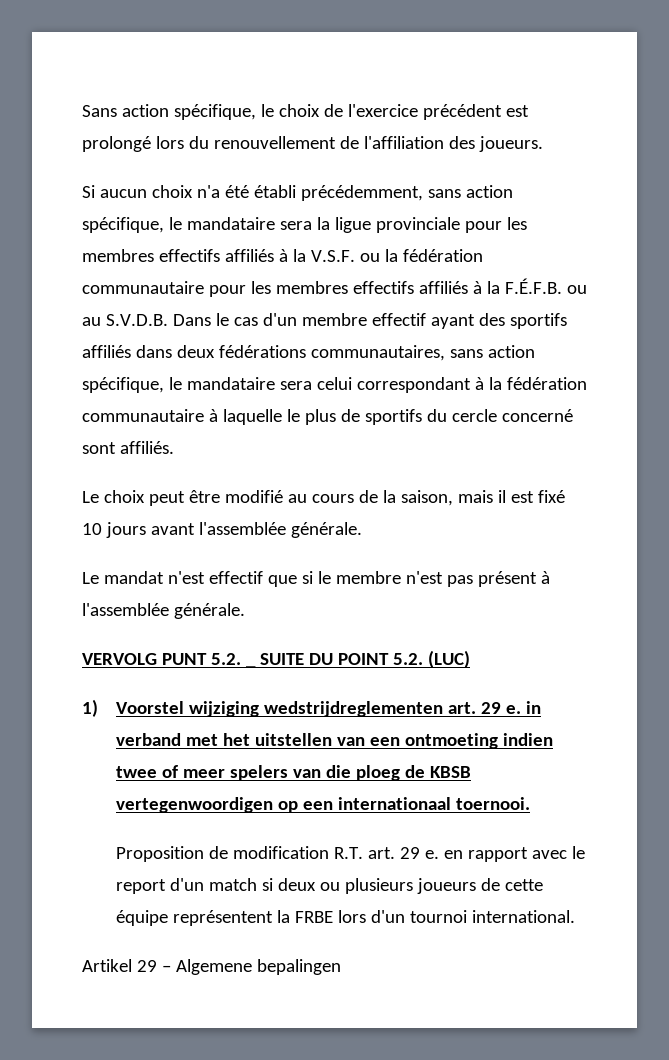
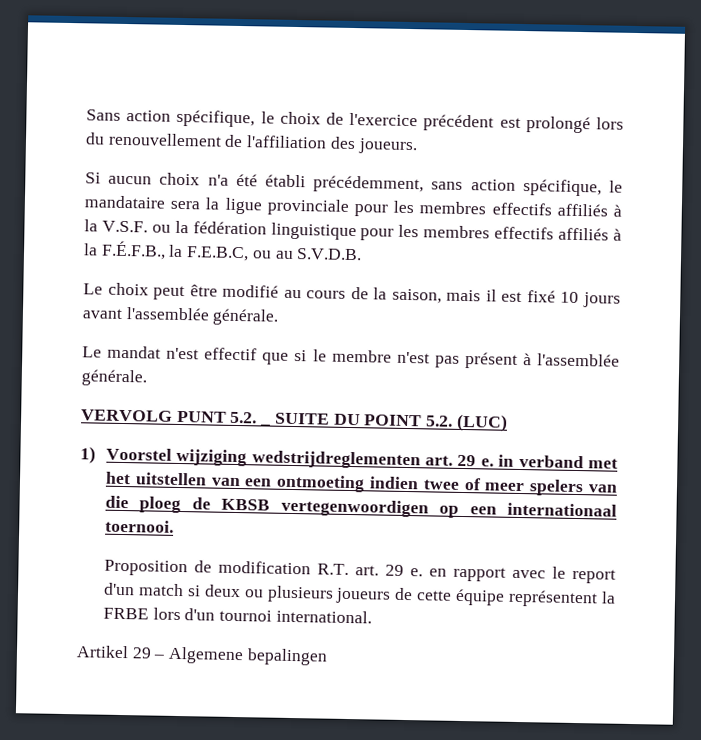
- Si aucun choix n'a été établi précédemment, sans action spécifique, le mandataire sera la ligue provinciale pour les membres effectifs affiliés à la V.S.F. ou la fédération communautaire pour les membres effectifs affiliés à la F.É.F.B. ou au S.V.D.B. Dans le cas d'un membre effectif ayant des sportifs affiliés dans deux fédérations communautaires, sans action spécifique, le mandataire sera celui correspondant à la fédération communautaire à laquelle le plus de sportifs du cercle concerné sont affiliés.
+ Si aucun choix n'a été établi précédemment, sans action spécifique, le mandataire sera la ligue provinciale pour les membres effectifs affiliés à la V.S.F. ou la fédération linguistique pour les membres effectifs affiliés à la F.É.F.B., la F.E.B.C, ou au S.V.D.B.

